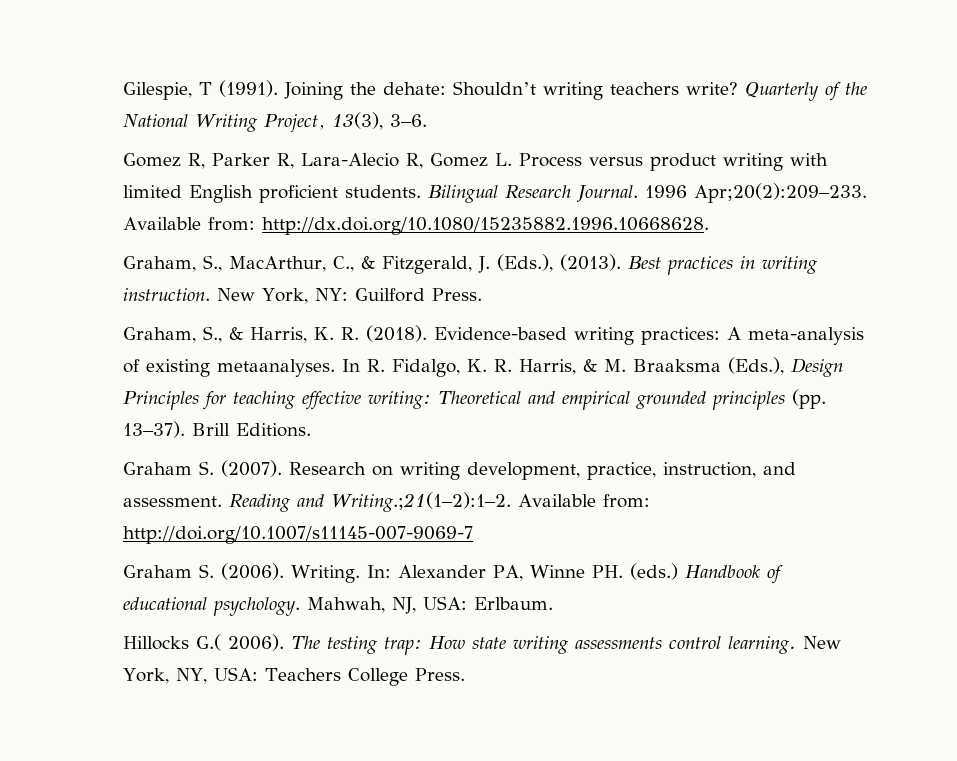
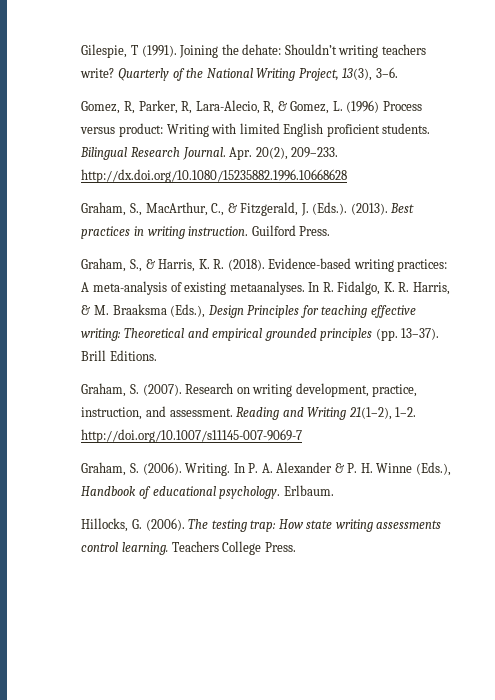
- Gomez R, Parker R, Lara-Alecio R, Gomez L. Process versus product writing with limited English proficient students.
+ Gomez, R, Parker, R, Lara-Alecio, R, & Gomez, L. (1996) Process versus product: Writing with limited English proficient students.
- 1996 Apr;20(2):209–233. Available from: http://dx.doi.org/10.1080/15235882.1996.10668628.
+ Apr. 20(2), 209–233. http://dx.doi.org/10.1080/15235882.1996.10668628
- Graham, S., MacArthur, C., & Fitzgerald, J. (Eds.), (2013).
+ Graham, S., MacArthur, C., & Fitzgerald, J. (Eds.). (2013).
- New York, NY: Guilford Press.
+ Guilford Press.
- Graham S. (2007).
+ Graham, S. (2007).
- Reading and Writing.;21(1–2):1–2. Available from: http://doi.org/10.1007/s11145-007-9069-7
+ Reading and Writing 21(1–2), 1–2. http://doi.org/10.1007/s11145-007-9069-7
- Graham S. (2006).
+ Graham, S. (2006).
- In: Alexander PA, Winne PH. (eds.) Handbook of educational psychology. Mahwah, NJ, USA: Erlbaum.
- Hillocks G.( 2006).
+ In P. A. Alexander & P. H. Winne (Eds.), Handbook of educational psychology. Erlbaum.
+ Hillocks, G. (2006).
- New York, NY, USA: Teachers College Press.
+ Teachers College Press.

